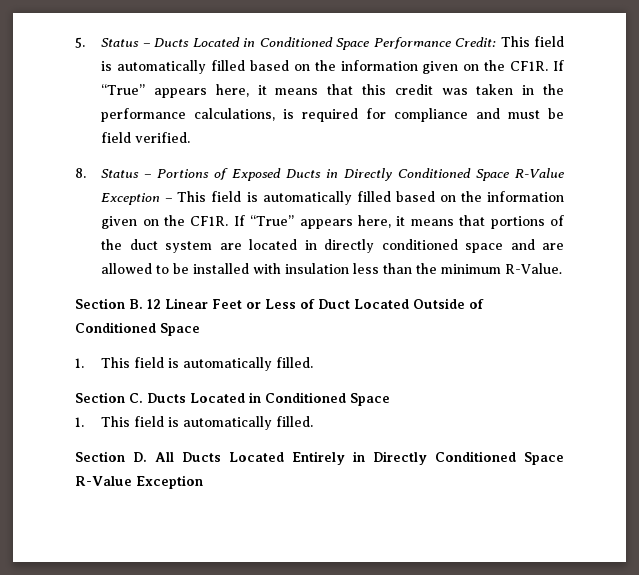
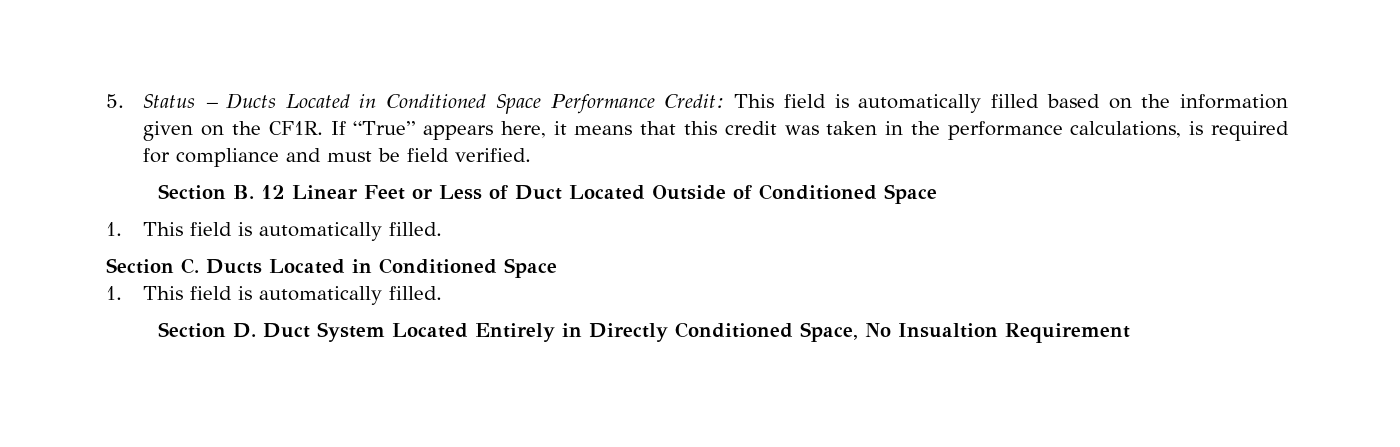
- 8. Status – Portions of Exposed Ducts in Directly Conditioned Space R-Value Exception – This field is automatically filled based on the information given on the CF1R. If “True” appears here, it means that portions of the duct system are located in directly conditioned space and are allowed to be installed with insulation less than the minimum R-Value.
- Section D. All Ducts Located Entirely in Directly Conditioned Space R-Value Exception
+ Section D. Duct System Located Entirely in Directly Conditioned Space, No Insualtion Requirement

